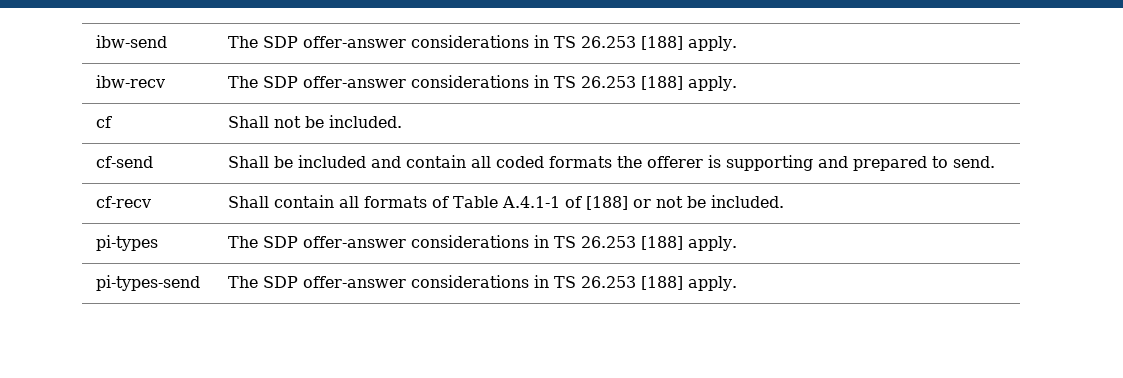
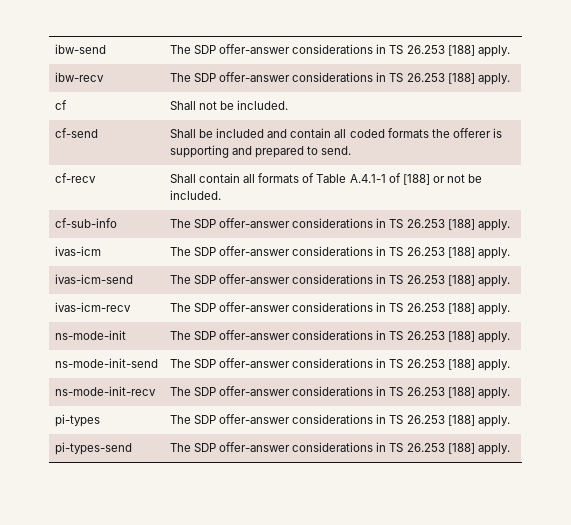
+ cf-sub-info | The SDP offer-answer considerations in TS 26.253 [188] apply.
+ ivas-icm | The SDP offer-answer considerations in TS 26.253 [188] apply.
+ ivas-icm-send | The SDP offer-answer considerations in TS 26.253 [188] apply.
+ ivas-icm-recv | The SDP offer-answer considerations in TS 26.253 [188] apply.
+ ns-mode-init | The SDP offer-answer considerations in TS 26.253 [188] apply.
+ ns-mode-init-send | The SDP offer-answer considerations in TS 26.253 [188] apply.
+ ns-mode-init-recv | The SDP offer-answer considerations in TS 26.253 [188] apply.

